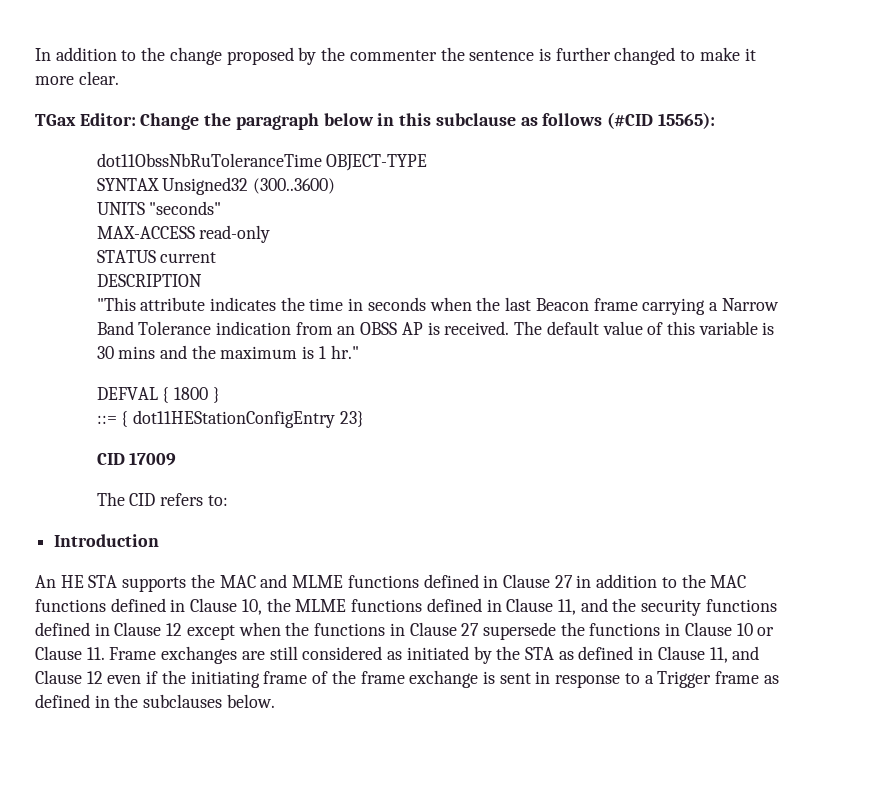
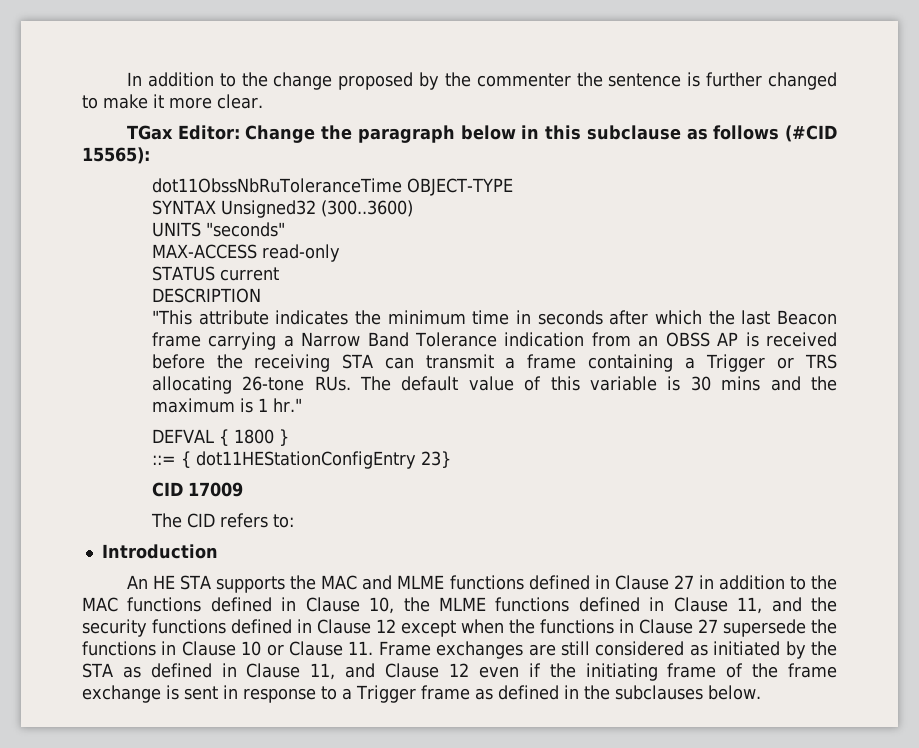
- "This attribute indicates the time in seconds when the last Beacon frame carrying a Narrow Band Tolerance indication from an OBSS AP is received. The default value of this variable is 30 mins and the maximum is 1 hr."
+ "This attribute indicates the minimum time in seconds after which the last Beacon frame carrying a Narrow Band Tolerance indication from an OBSS AP is received before the receiving STA can transmit a frame containing a Trigger or TRS allocating 26-tone RUs. The default value of this variable is 30 mins and the maximum is 1 hr."

